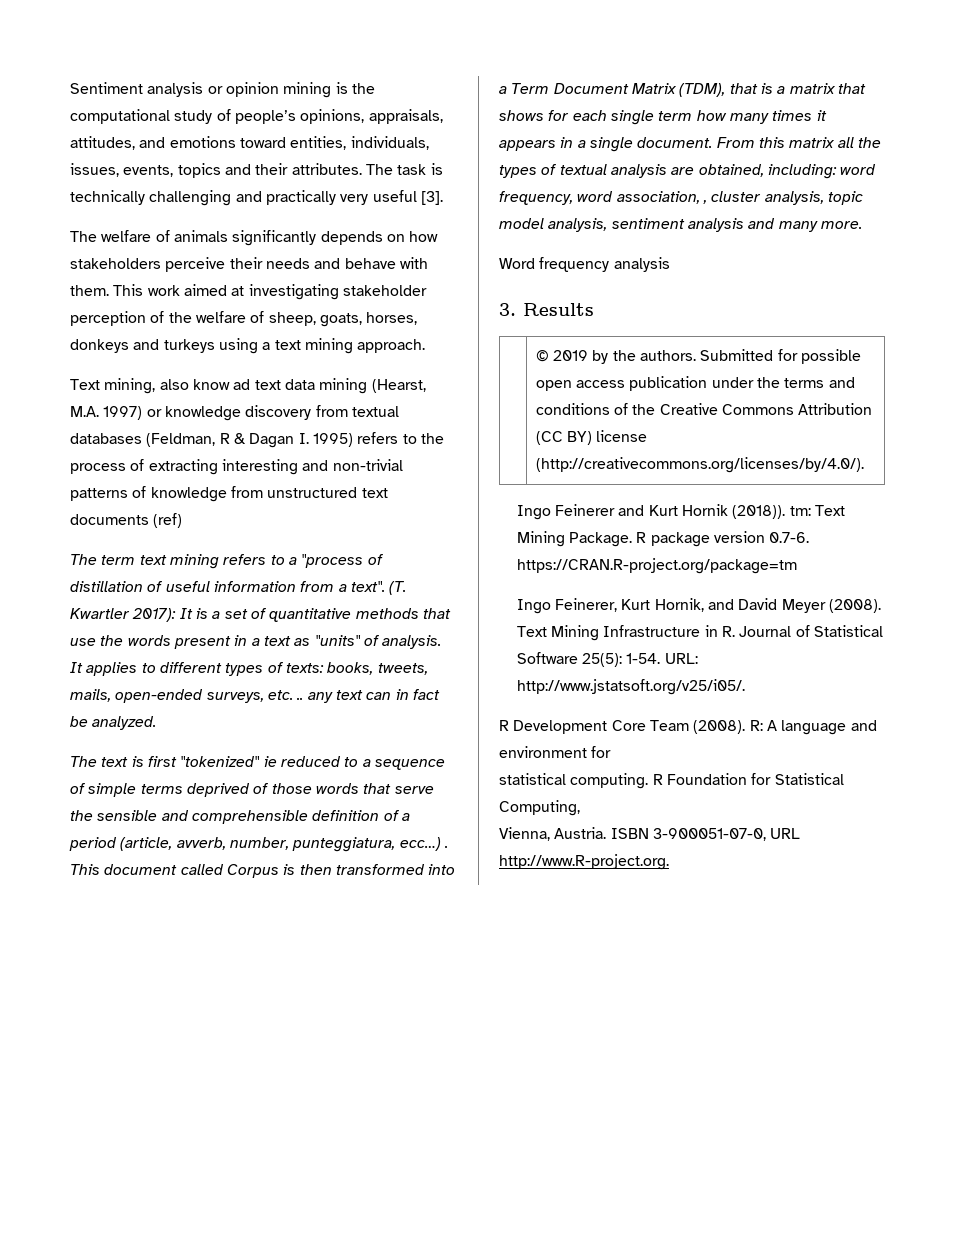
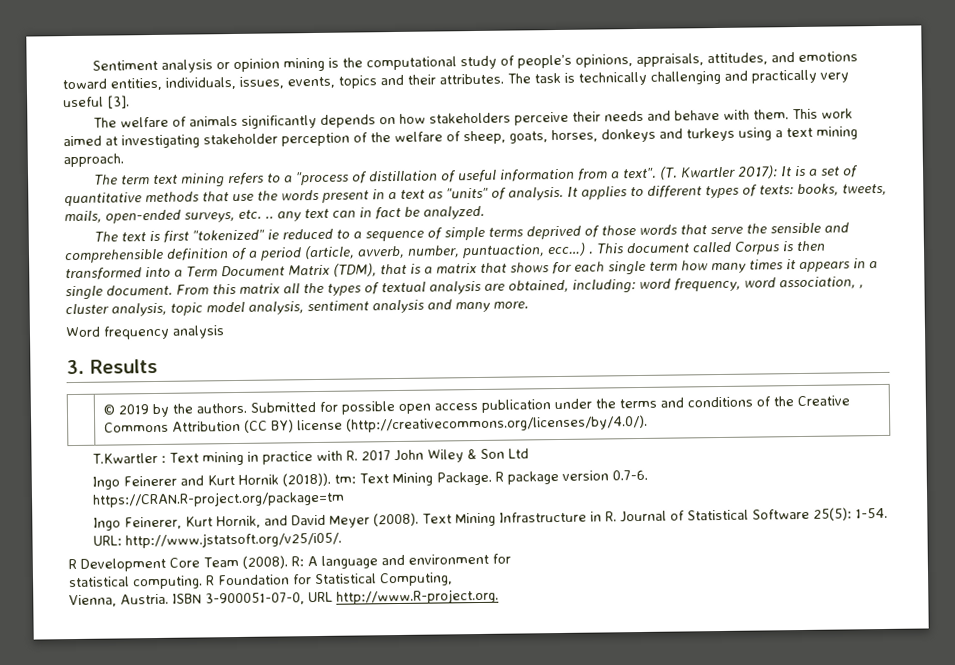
- Text mining, also know ad text data mining (Hearst, M.A. 1997) or knowledge discovery from textual databases (Feldman, R & Dagan I. 1995) refers to the process of extracting interesting and non-trivial patterns of knowledge from unstructured text documents (ref)
- The text is first "tokenized" ie reduced to a sequence of simple terms deprived of those words that serve the sensible and comprehensible definition of a period (article, avverb, number, punteggiatura, ecc…) .
+ The text is first "tokenized" ie reduced to a sequence of simple terms deprived of those words that serve the sensible and comprehensible definition of a period (article, avverb, number, puntuaction, ecc…) .
+ T.Kwartler : Text mining in practice with R. 2017 John Wiley & Son Ltd

